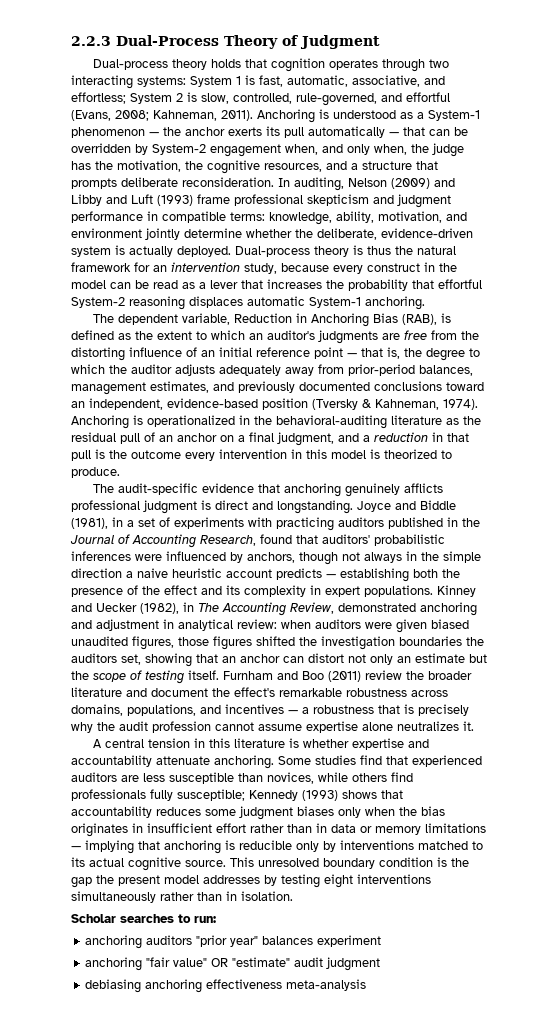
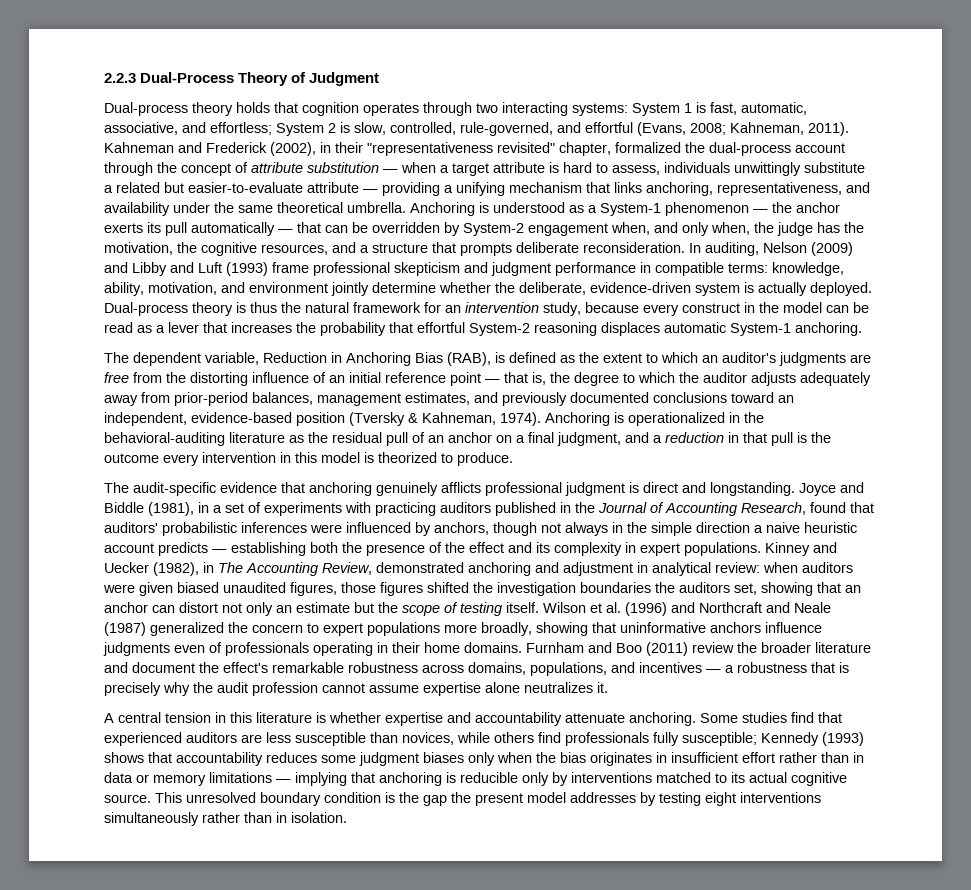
+ Kahneman and Frederick (2002), in their "representativeness revisited" chapter, formalized the dual-process account through the concept of attribute substitution — when a target attribute is hard to assess, individuals unwittingly substitute a related but easier-to-evaluate attribute — providing a unifying mechanism that links anchoring, representativeness, and availability under the same theoretical umbrella.
+ Wilson et al. (1996) and Northcraft and Neale (1987) generalized the concern to expert populations more broadly, showing that uninformative anchors influence judgments even of professionals operating in their home domains.
- Scholar searches to run:
- anchoring auditors "prior year" balances experiment
- anchoring "fair value" OR "estimate" audit judgment
- debiasing anchoring effectiveness meta-analysis

